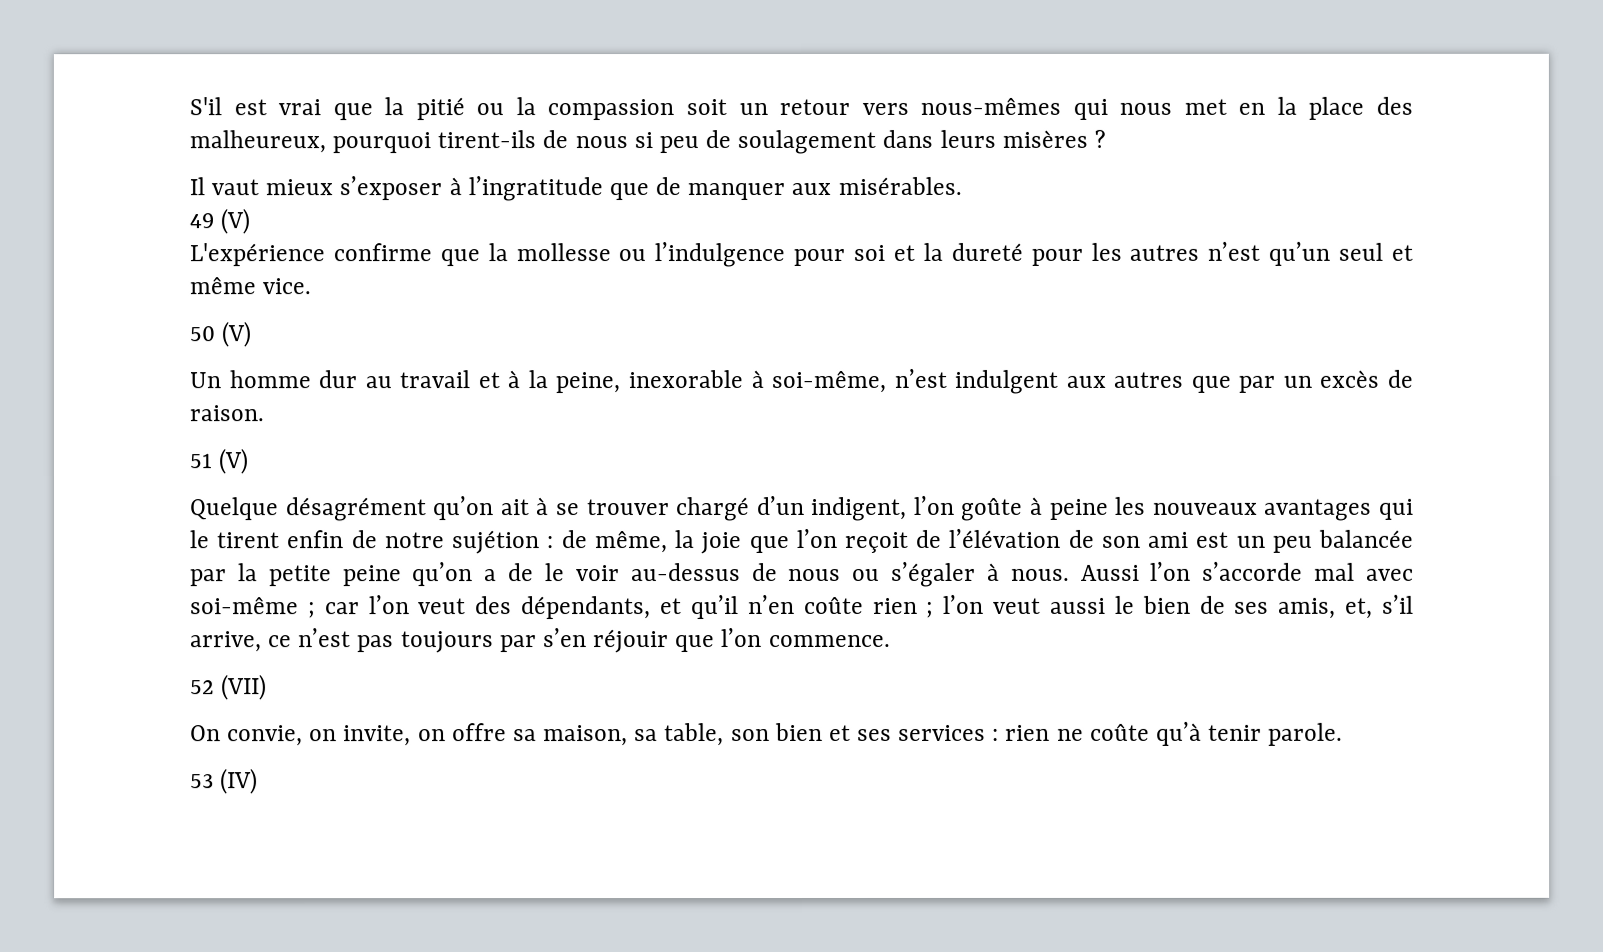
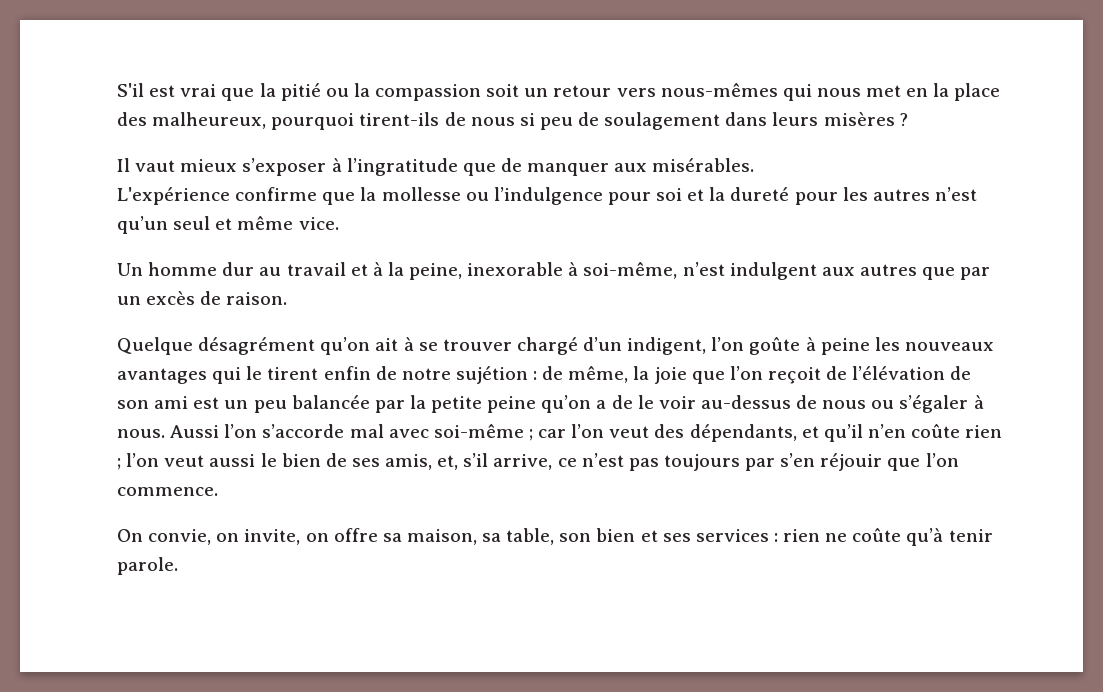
- 49 (V)
- 50 (V)
- 51 (V)
- 52 (VII)
- 53 (IV)

